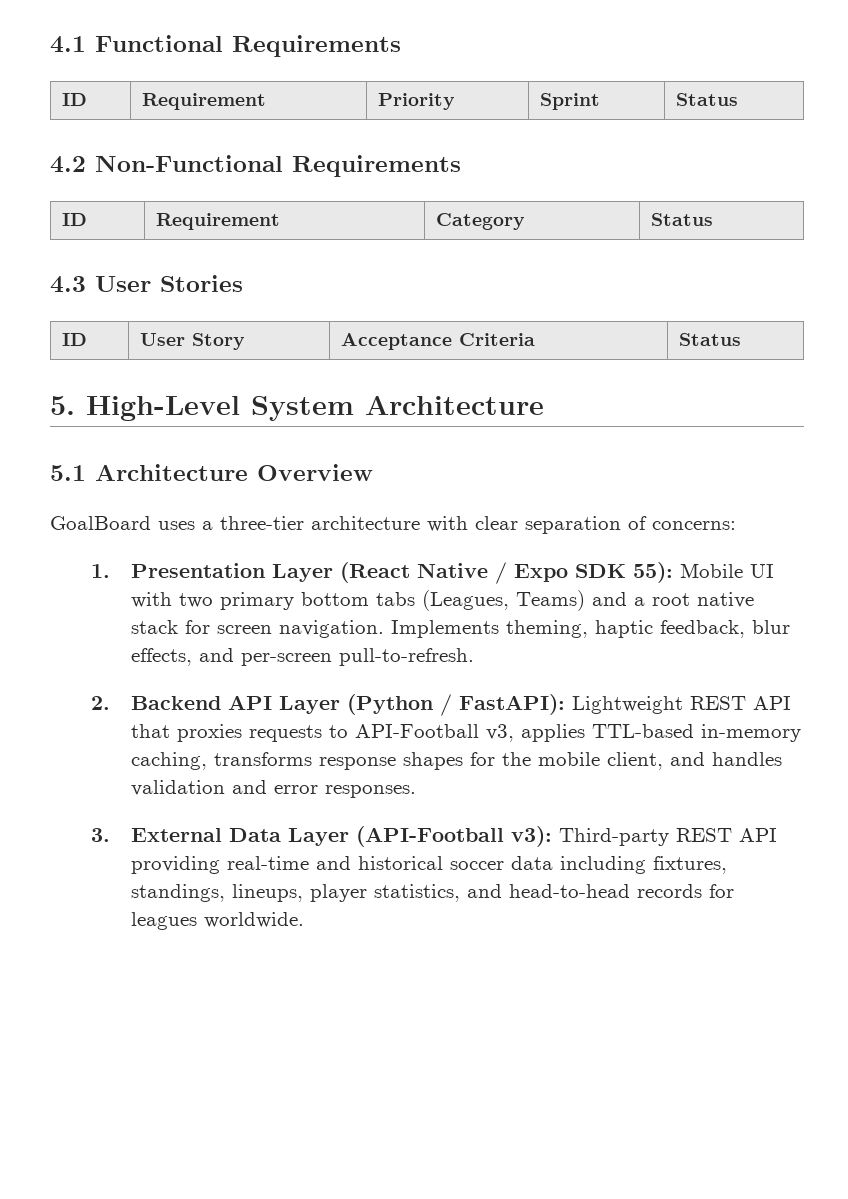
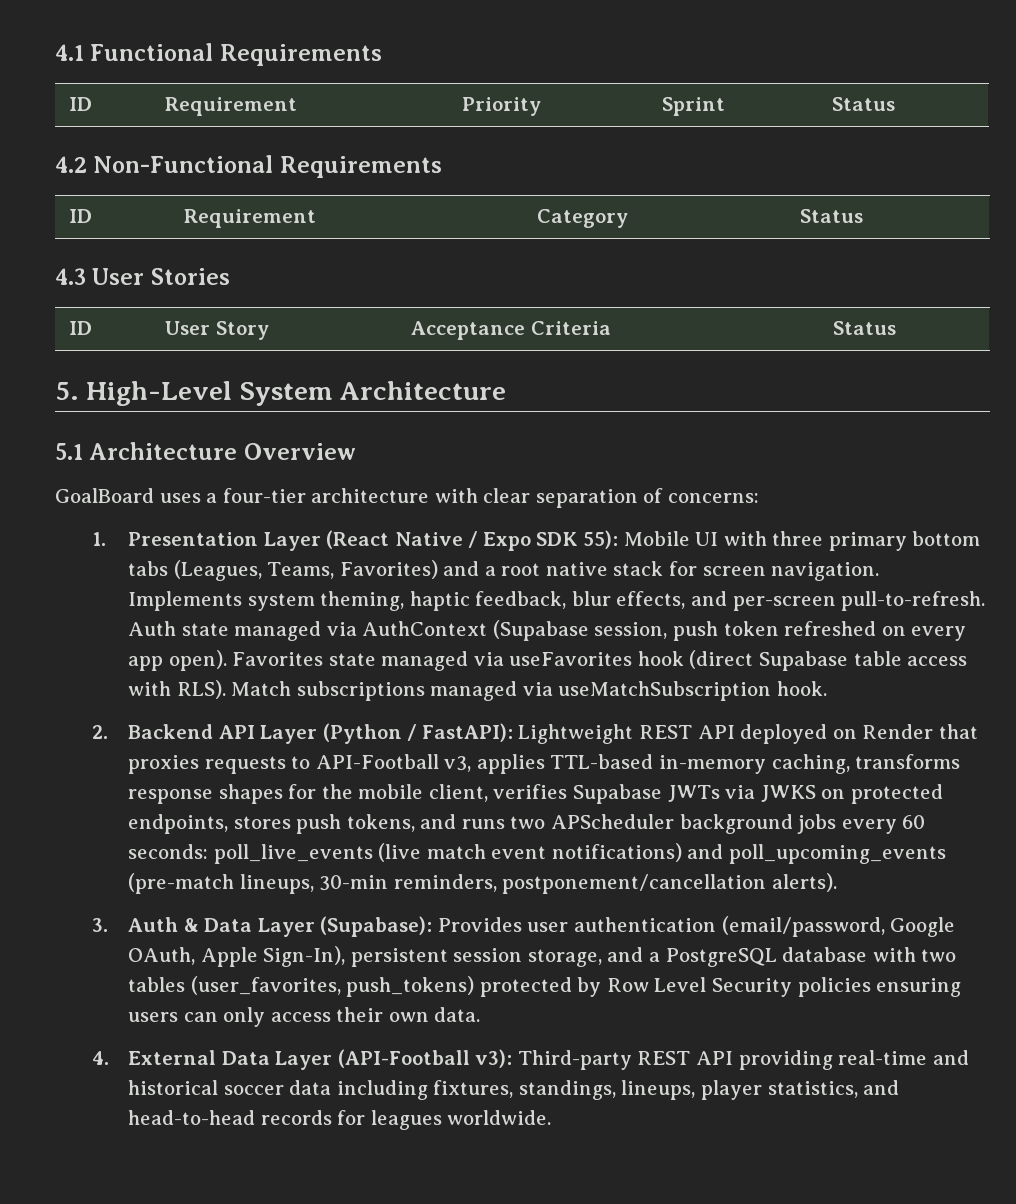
- GoalBoard uses a three-tier architecture with clear separation of concerns:
+ GoalBoard uses a four-tier architecture with clear separation of concerns:
- 1. Presentation Layer (React Native / Expo SDK 55): Mobile UI with two primary bottom tabs (Leagues, Teams) and a root native stack for screen navigation.
+ 1. Presentation Layer (React Native / Expo SDK 55): Mobile UI with three primary bottom tabs (Leagues, Teams, Favorites) and a root native stack for screen navigation.
- Implements theming, haptic feedback, blur effects, and per-screen pull-to-refresh.
+ Implements system theming, haptic feedback, blur effects, and per-screen pull-to-refresh. Auth state managed via AuthContext (Supabase session, push token refreshed on every app open). Favorites state managed via useFavorites hook (direct Supabase table access with RLS). Match subscriptions managed via useMatchSubscription hook.
- 2. Backend API Layer (Python / FastAPI): Lightweight REST API that proxies requests to API-Football v3, applies TTL-based in-memory caching, transforms response shapes for the mobile client, and handles validation and error responses.
- 3. External Data Layer (API-Football v3): Third-party REST API providing real-time and historical soccer data including fixtures, standings, lineups, player statistics, and head-to-head records for leagues worldwide.
+ 2. Backend API Layer (Python / FastAPI): Lightweight REST API deployed on Render that proxies requests to API-Football v3, applies TTL-based in-memory caching, transforms response shapes for the mobile client, verifies Supabase JWTs via JWKS on protected endpoints, stores push tokens, and runs two APScheduler background jobs every 60 seconds: poll_live_events (live match event notifications) and poll_upcoming_events (pre-match lineups, 30-min reminders, postponement/cancellation alerts).
+ 3. Auth & Data Layer (Supabase): Provides user authentication (email/password, Google OAuth, Apple Sign-In), persistent session storage, and a PostgreSQL database with two tables (user_favorites, push_tokens) protected by Row Level Security policies ensuring users can only access their own data.
+ 4. External Data Layer (API-Football v3): Third-party REST API providing real-time and historical soccer data including fixtures, standings, lineups, player statistics, and head-to-head records for leagues worldwide.

